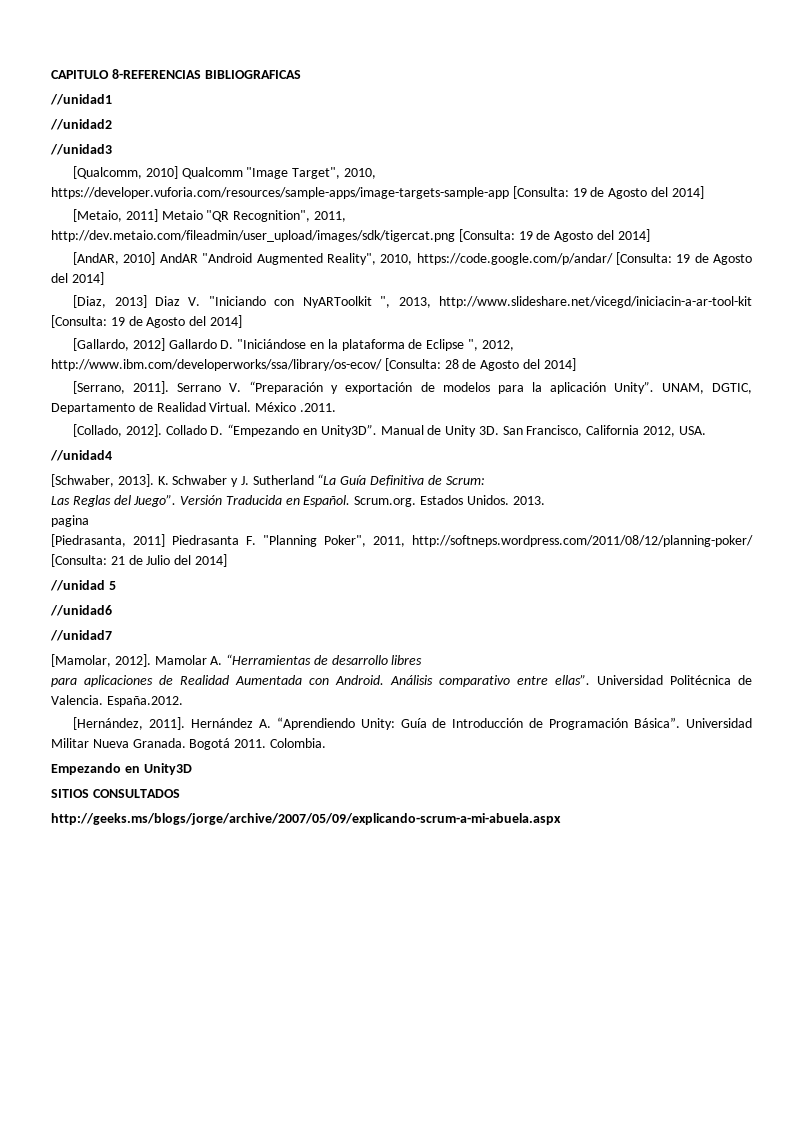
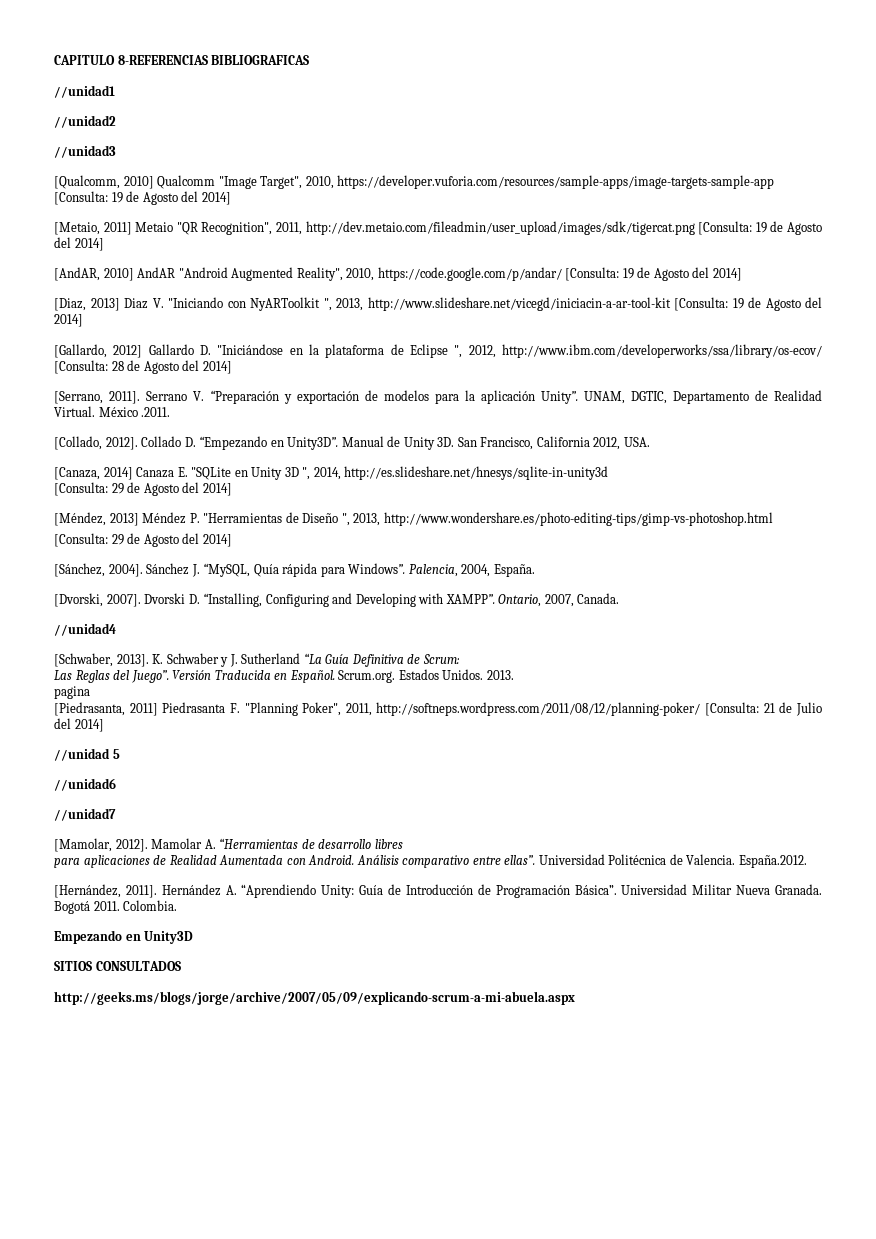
+ [Canaza, 2014] Canaza E. "SQLite en Unity 3D ", 2014, http://es.slideshare.net/hnesys/sqlite-in-unity3d
+ [Consulta: 29 de Agosto del 2014]
+ [Méndez, 2013] Méndez P. "Herramientas de Diseño ", 2013, http://www.wondershare.es/photo-editing-tips/gimp-vs-photoshop.html
+ [Consulta: 29 de Agosto del 2014]
+ [Sánchez, 2004]. Sánchez J. “MySQL, Quía rápida para Windows”. Palencia, 2004, España.
+ [Dvorski, 2007]. Dvorski D. “Installing, Configuring and Developing with XAMPP”. Ontario, 2007, Canada.

